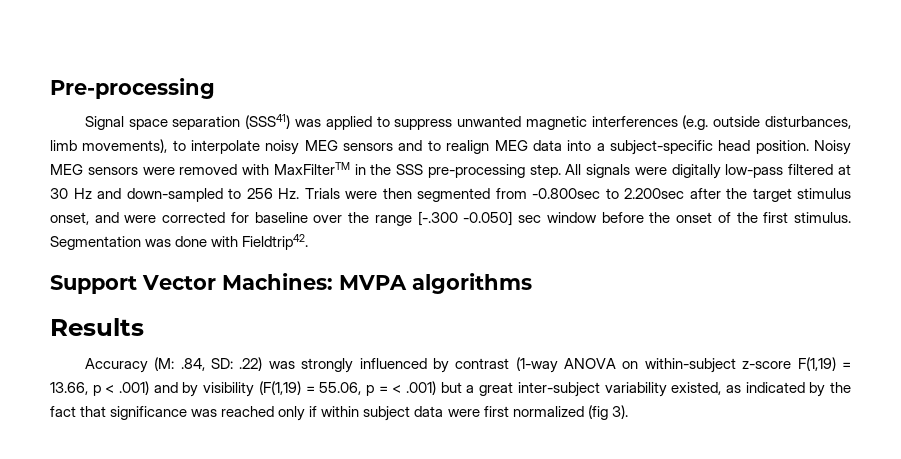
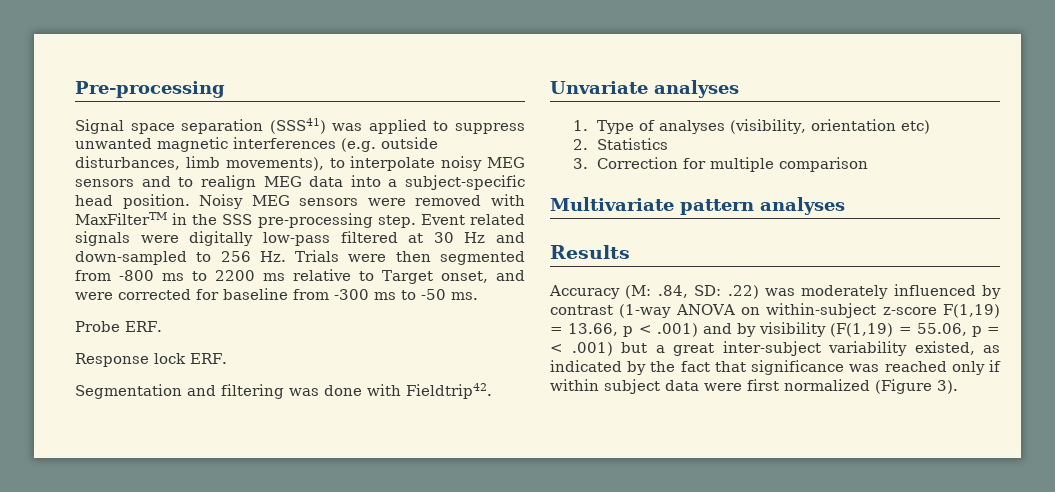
- All signals were digitally low-pass filtered at 30 Hz and down-sampled to 256 Hz. Trials were then segmented from -0.800sec to 2.200sec after the target stimulus onset, and were corrected for baseline over the range [-.300 -0.050] sec window before the onset of the first stimulus. Segmentation was done with Fieldtrip42.
- Support Vector Machines: MVPA algorithms
+ Event related signals were digitally low-pass filtered at 30 Hz and down-sampled to 256 Hz. Trials were then segmented from -800 ms to 2200 ms relative to Target onset, and were corrected for baseline from -300 ms to -50 ms.
+ Probe ERF.
+ Response lock ERF.
+ Segmentation and filtering was done with Fieldtrip42.
+ Unvariate analyses
+ 1. Type of analyses (visibility, orientation etc)
+ 2. Statistics
+ 3. Correction for multiple comparison
+ Multivariate pattern analyses
- Accuracy (M: .84, SD: .22) was strongly influenced by contrast (1-way ANOVA on within-subject z-score F(1,19) = 13.66, p < .001) and by visibility (F(1,19) = 55.06, p = < .001) but a great inter-subject variability existed, as indicated by the fact that significance was reached only if within subject data were first normalized (fig 3).
+ Accuracy (M: .84, SD: .22) was moderately influenced by contrast (1-way ANOVA on within-subject z-score F(1,19) = 13.66, p < .001) and by visibility (F(1,19) = 55.06, p = < .001) but a great inter-subject variability existed, as indicated by the fact that significance was reached only if within subject data were first normalized (Figure 3).

